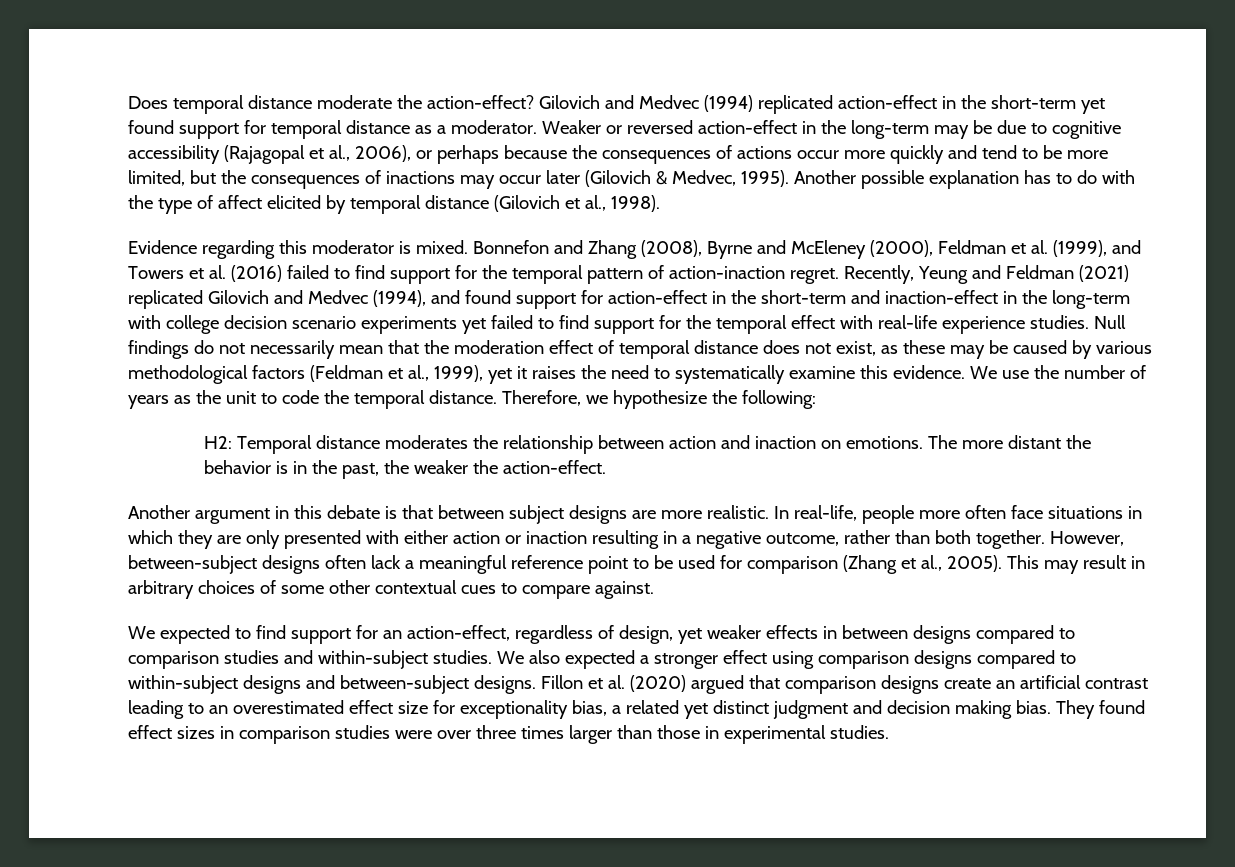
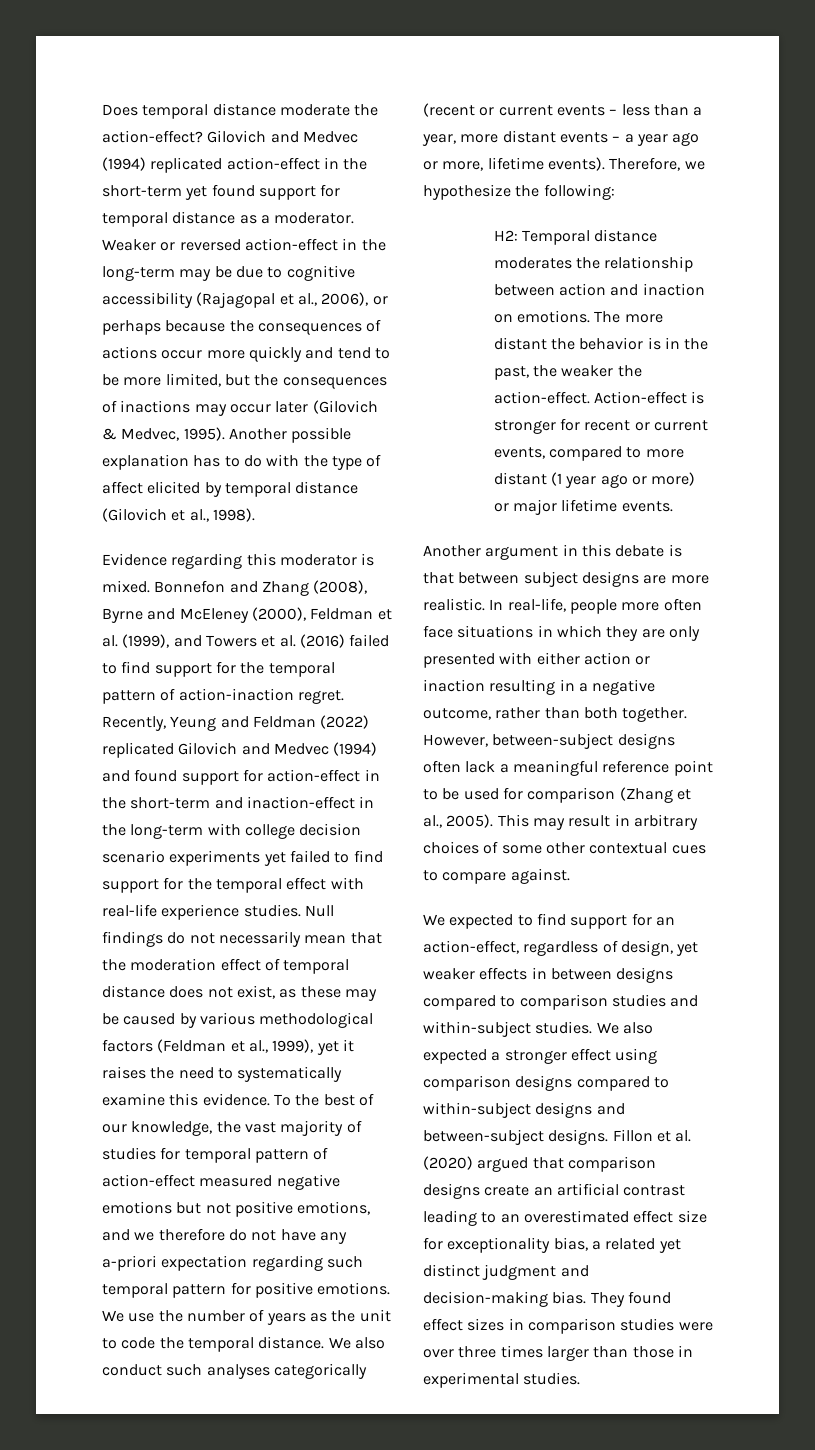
- Recently, Yeung and Feldman (2021) replicated Gilovich and Medvec (1994), and found support for action-effect in the short-term and inaction-effect in the long-term with college decision scenario experiments yet failed to find support for the temporal effect with real-life experience studies.
+ Recently, Yeung and Feldman (2022) replicated Gilovich and Medvec (1994) and found support for action-effect in the short-term and inaction-effect in the long-term with college decision scenario experiments yet failed to find support for the temporal effect with real-life experience studies.
+ To the best of our knowledge, the vast majority of studies for temporal pattern of action-effect measured negative emotions but not positive emotions, and we therefore do not have any a-priori expectation regarding such temporal pattern for positive emotions.
+ We also conduct such analyses categorically (recent or current events – less than a year, more distant events – a year ago or more, lifetime events).
+ Action-effect is stronger for recent or current events, compared to more distant (1 year ago or more) or major lifetime events.
- Fillon et al. (2020) argued that comparison designs create an artificial contrast leading to an overestimated effect size for exceptionality bias, a related yet distinct judgment and decision making bias.
+ Fillon et al. (2020) argued that comparison designs create an artificial contrast leading to an overestimated effect size for exceptionality bias, a related yet distinct judgment and decision-making bias.

